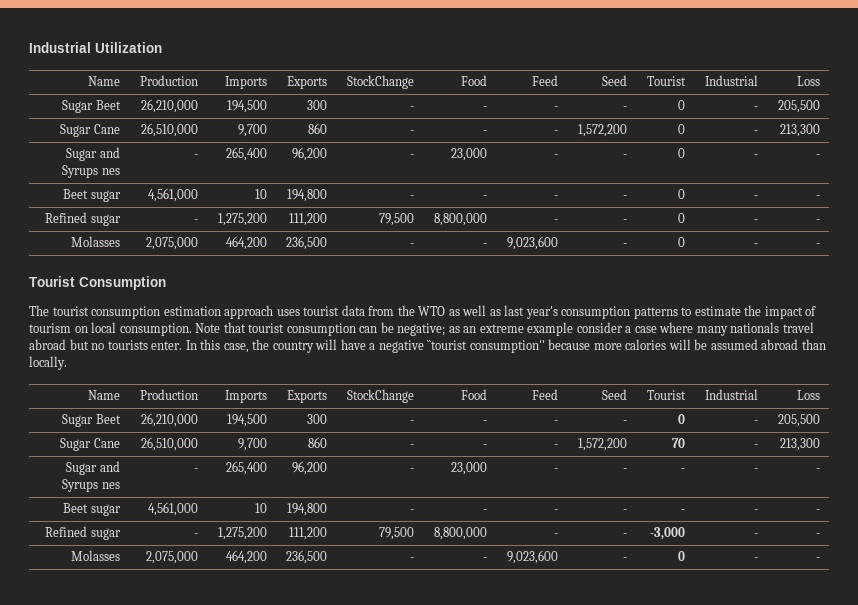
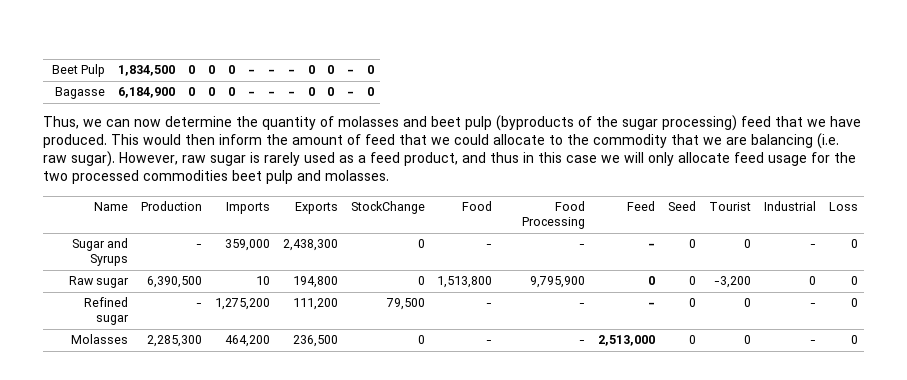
- Industrial Utilization
- Name | Production | Imports | Exports | StockChange | Food | Feed | Seed | Tourist | Industrial | Loss
- Sugar Beet | 26,210,000 | 194,500 | 300 | - | - | - | - | 0 | - | 205,500
- Sugar Cane | 26,510,000 | 9,700 | 860 | - | - | - | 1,572,200 | 0 | - | 213,300
- Sugar and Syrups nes | - | 265,400 | 96,200 | - | 23,000 | - | - | 0 | - | -
- Beet sugar | 4,561,000 | 10 | 194,800 | - | - | - | - | 0 | - | -
- Refined sugar | - | 1,275,200 | 111,200 | 79,500 | 8,800,000 | - | - | 0 | - | -
- Molasses | 2,075,000 | 464,200 | 236,500 | - | - | 9,023,600 | - | 0 | - | -
- Tourist Consumption
- The tourist consumption estimation approach uses tourist data from the WTO as well as last year's consumption patterns to estimate the impact of tourism on local consumption. Note that tourist consumption can be negative; as an extreme example consider a case where many nationals travel abroad but no tourists enter. In this case, the country will have a negative ``tourist consumption'' because more calories will be assumed abroad than locally.
- Name | Production | Imports | Exports | StockChange | Food | Feed | Seed | Tourist | Industrial | Loss
- Sugar Beet | 26,210,000 | 194,500 | 300 | - | - | - | - | 0 | - | 205,500
- Sugar Cane | 26,510,000 | 9,700 | 860 | - | - | - | 1,572,200 | 70 | - | 213,300
- Sugar and Syrups nes | - | 265,400 | 96,200 | - | 23,000 | - | - | - | - | -
- Beet sugar | 4,561,000 | 10 | 194,800 | - | - | - | - | - | - | -
- Refined sugar | - | 1,275,200 | 111,200 | 79,500 | 8,800,000 | - | - | -3,000 | - | -
- Molasses | 2,075,000 | 464,200 | 236,500 | - | - | 9,023,600 | - | 0 | - | -
+ Beet Pulp | 1,834,500 | 0 | 0 | 0 | - | - | - | 0 | 0 | - | 0
+ Bagasse | 6,184,900 | 0 | 0 | 0 | - | - | - | 0 | 0 | - | 0
+ Thus, we can now determine the quantity of molasses and beet pulp (byproducts of the sugar processing) feed that we have produced. This would then inform the amount of feed that we could allocate to the commodity that we are balancing (i.e. raw sugar). However, raw sugar is rarely used as a feed product, and thus in this case we will only allocate feed usage for the two processed commodities beet pulp and molasses.
+ Name | Production | Imports | Exports | StockChange | Food | Food Processing | Feed | Seed | Tourist | Industrial | Loss
+ Sugar and Syrups | - | 359,000 | 2,438,300 | 0 | - | - | - | 0 | 0 | - | 0
+ Raw sugar | 6,390,500 | 10 | 194,800 | 0 | 1,513,800 | 9,795,900 | 0 | 0 | -3,200 | 0 | 0
+ Refined sugar | - | 1,275,200 | 111,200 | 79,500 | - | - | - | 0 | 0 | - | 0
+ Molasses | 2,285,300 | 464,200 | 236,500 | 0 | - | - | 2,513,000 | 0 | 0 | - | 0

